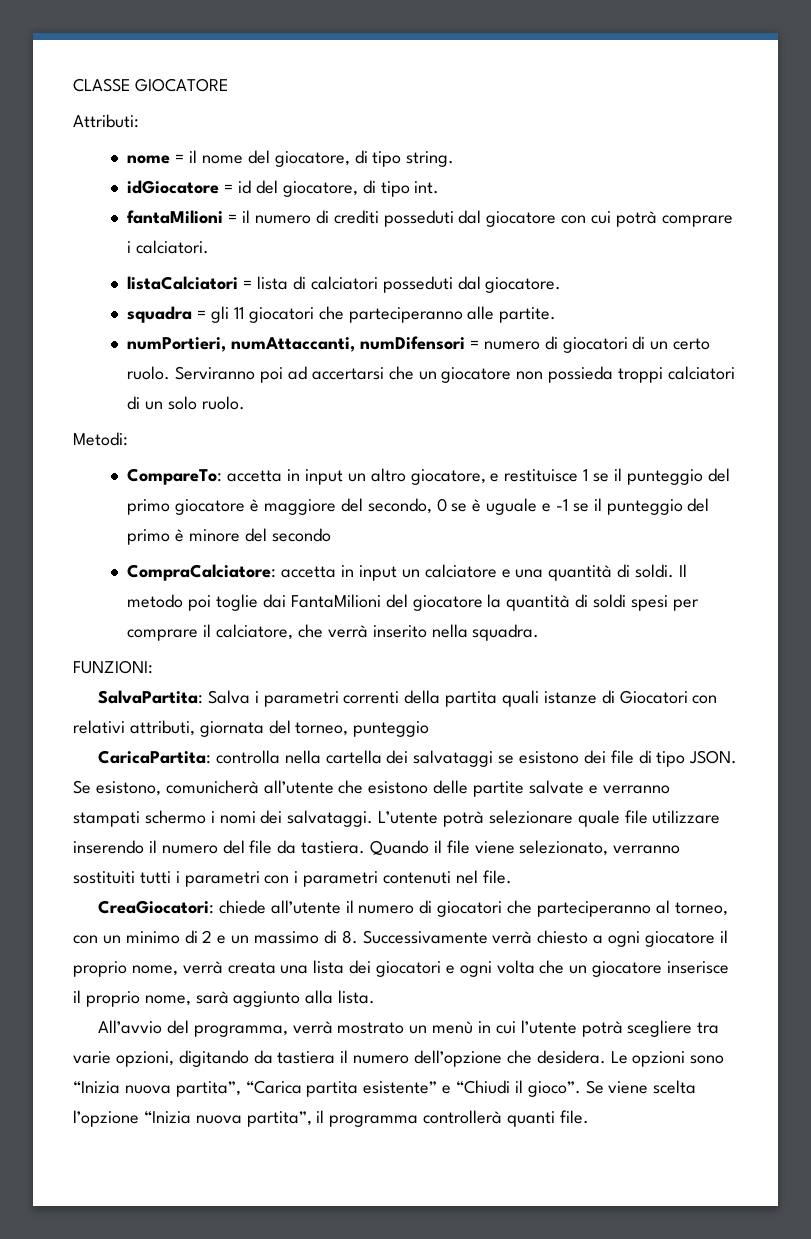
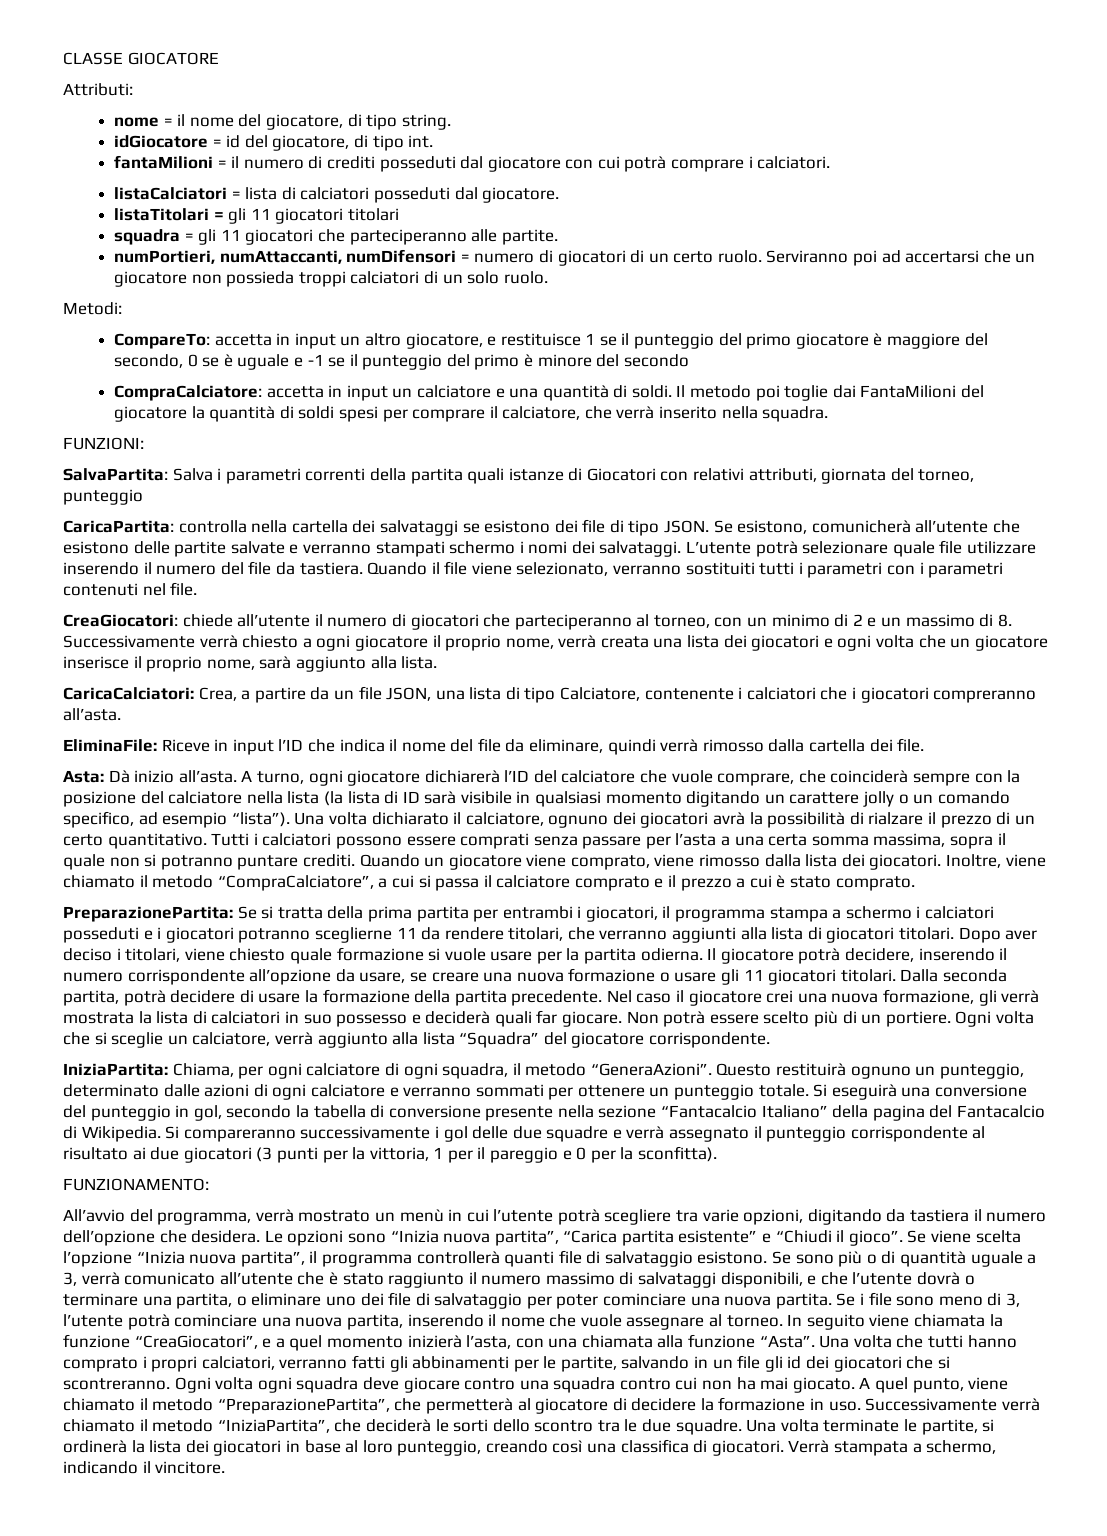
+ listaTitolari = gli 11 giocatori titolari
+ CaricaCalciatori: Crea, a partire da un file JSON, una lista di tipo Calciatore, contenente i calciatori che i giocatori compreranno all’asta.
+ EliminaFile: Riceve in input l’ID che indica il nome del file da eliminare, quindi verrà rimosso dalla cartella dei file.
+ Asta: Dà inizio all’asta. A turno, ogni giocatore dichiarerà l’ID del calciatore che vuole comprare, che coinciderà sempre con la posizione del calciatore nella lista (la lista di ID sarà visibile in qualsiasi momento digitando un carattere jolly o un comando specifico, ad esempio “lista”). Una volta dichiarato il calciatore, ognuno dei giocatori avrà la possibilità di rialzare il prezzo di un certo quantitativo. Tutti i calciatori possono essere comprati senza passare per l’asta a una certa somma massima, sopra il quale non si potranno puntare crediti. Quando un giocatore viene comprato, viene rimosso dalla lista dei giocatori. Inoltre, viene chiamato il metodo “CompraCalciatore”, a cui si passa il calciatore comprato e il prezzo a cui è stato comprato.
+ PreparazionePartita: Se si tratta della prima partita per entrambi i giocatori, il programma stampa a schermo i calciatori posseduti e i giocatori potranno sceglierne 11 da rendere titolari, che verranno aggiunti alla lista di giocatori titolari. Dopo aver deciso i titolari, viene chiesto quale formazione si vuole usare per la partita odierna. Il giocatore potrà decidere, inserendo il numero corrispondente all’opzione da usare, se creare una nuova formazione o usare gli 11 giocatori titolari. Dalla seconda partita, potrà decidere di usare la formazione della partita precedente. Nel caso il giocatore crei una nuova formazione, gli verrà mostrata la lista di calciatori in suo possesso e deciderà quali far giocare. Non potrà essere scelto più di un portiere. Ogni volta che si sceglie un calciatore, verrà aggiunto alla lista “Squadra” del giocatore corrispondente.
+ IniziaPartita: Chiama, per ogni calciatore di ogni squadra, il metodo “GeneraAzioni”. Questo restituirà ognuno un punteggio, determinato dalle azioni di ogni calciatore e verranno sommati per ottenere un punteggio totale. Si eseguirà una conversione del punteggio in gol, secondo la tabella di conversione presente nella sezione “Fantacalcio Italiano” della pagina del Fantacalcio di Wikipedia. Si compareranno successivamente i gol delle due squadre e verrà assegnato il punteggio corrispondente al risultato ai due giocatori (3 punti per la vittoria, 1 per il pareggio e 0 per la sconfitta).
+ FUNZIONAMENTO:
- Se viene scelta l’opzione “Inizia nuova partita”, il programma controllerà quanti file.
+ Se viene scelta l’opzione “Inizia nuova partita”, il programma controllerà quanti file di salvataggio esistono. Se sono più o di quantità uguale a 3, verrà comunicato all’utente che è stato raggiunto il numero massimo di salvataggi disponibili, e che l’utente dovrà o terminare una partita, o eliminare uno dei file di salvataggio per poter cominciare una nuova partita. Se i file sono meno di 3, l’utente potrà cominciare una nuova partita, inserendo il nome che vuole assegnare al torneo. In seguito viene chiamata la funzione “CreaGiocatori”, e a quel momento inizierà l’asta, con una chiamata alla funzione “Asta”. Una volta che tutti hanno comprato i propri calciatori, verranno fatti gli abbinamenti per le partite, salvando in un file gli id dei giocatori che si scontreranno. Ogni volta ogni squadra deve giocare contro una squadra contro cui non ha mai giocato. A quel punto, viene chiamato il metodo “PreparazionePartita”, che permetterà al giocatore di decidere la formazione in uso. Successivamente verrà chiamato il metodo “IniziaPartita”, che deciderà le sorti dello scontro tra le due squadre. Una volta terminate le partite, si ordinerà la lista dei giocatori in base al loro punteggio, creando così una classifica di giocatori. Verrà stampata a schermo, indicando il vincitore.

